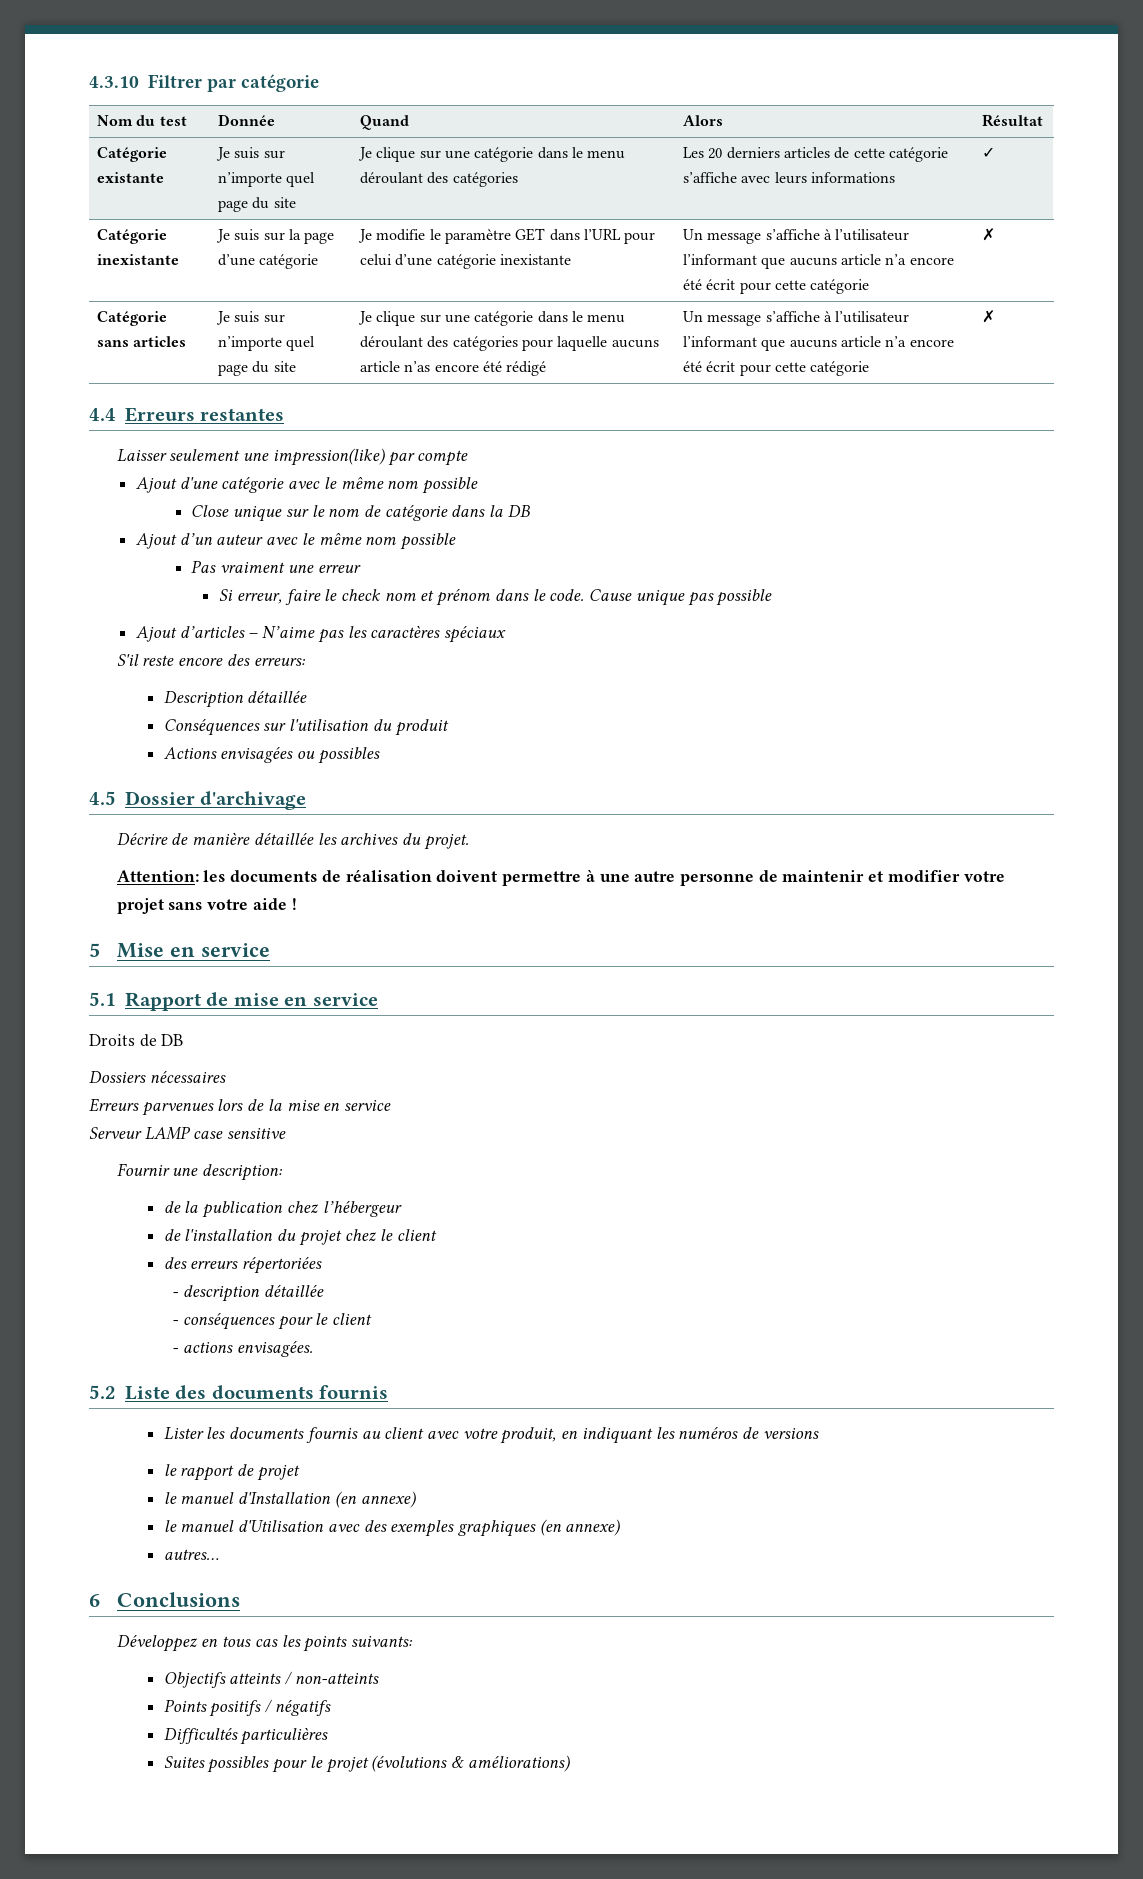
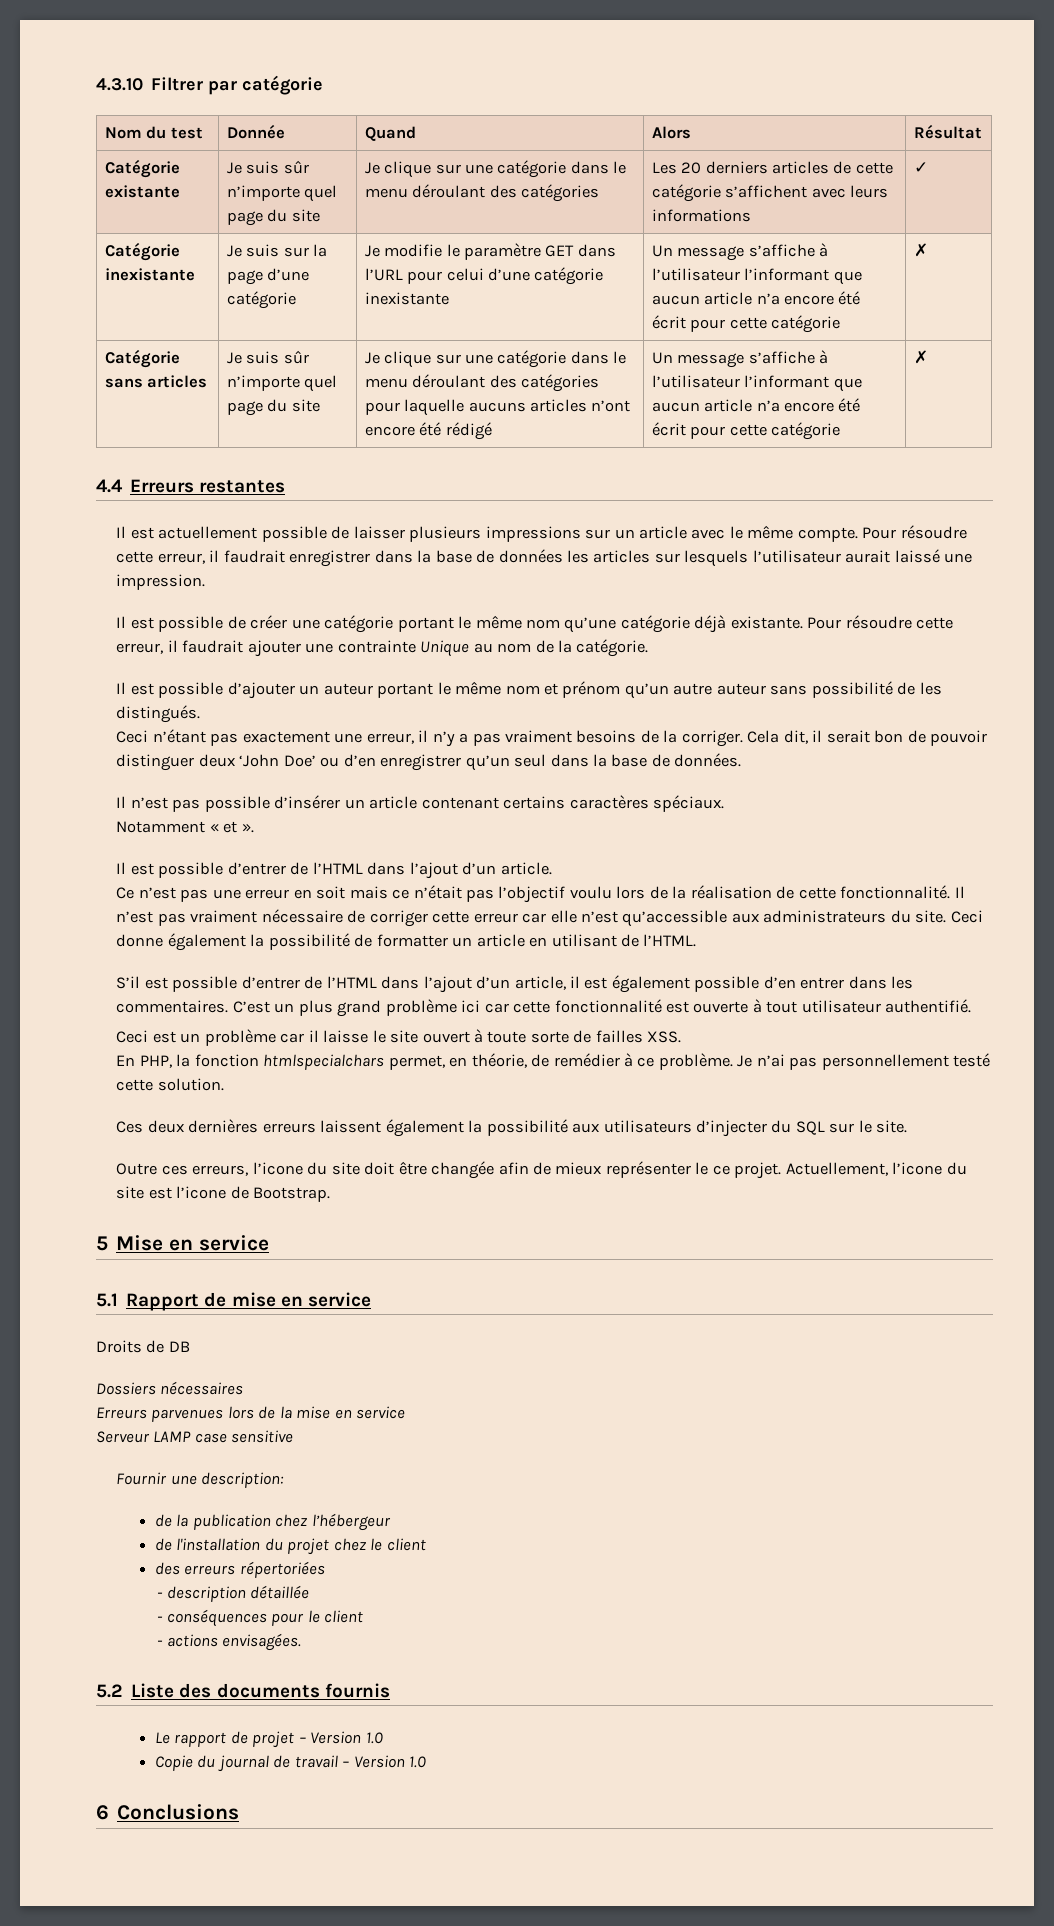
- Catégorie existante | Je suis sur n’importe quel page du site | Je clique sur une catégorie dans le menu déroulant des catégories | Les 20 derniers articles de cette catégorie s’affiche avec leurs informations | ✓
+ Catégorie existante | Je suis sûr n’importe quel page du site | Je clique sur une catégorie dans le menu déroulant des catégories | Les 20 derniers articles de cette catégorie s’affichent avec leurs informations | ✓
- Catégorie inexistante | Je suis sur la page d’une catégorie | Je modifie le paramètre GET dans l’URL pour celui d’une catégorie inexistante | Un message s’affiche à l’utilisateur l’informant que aucuns article n’a encore été écrit pour cette catégorie | ✗
+ Catégorie inexistante | Je suis sur la page d’une catégorie | Je modifie le paramètre GET dans l’URL pour celui d’une catégorie inexistante | Un message s’affiche à l’utilisateur l’informant que aucun article n’a encore été écrit pour cette catégorie | ✗
- Catégorie sans articles | Je suis sur n’importe quel page du site
+ Catégorie sans articles | Je suis sûr n’importe quel page du site
- Je clique sur une catégorie dans le menu déroulant des catégories pour laquelle aucuns article n’as encore été rédigé | Un message s’affiche à l’utilisateur l’informant que aucuns article n’a encore été écrit pour cette catégorie
+ Je clique sur une catégorie dans le menu déroulant des catégories pour laquelle aucuns articles n’ont encore été rédigé | Un message s’affiche à l’utilisateur l’informant que aucun article n’a encore été écrit pour cette catégorie
- Laisser seulement une impression(like) par compte
- Ajout d'une catégorie avec le même nom possible
- Close unique sur le nom de catégorie dans la DB
- Ajout d’un auteur avec le même nom possible
- Pas vraiment une erreur
- Si erreur, faire le check nom et prénom dans le code. Cause unique pas possible
- Ajout d’articles – N’aime pas les caractères spéciaux
- S'il reste encore des erreurs:
- Description détaillée
- Conséquences sur l'utilisation du produit
- Actions envisagées ou possibles
- 4.5 Dossier d'archivage
- Décrire de manière détaillée les archives du projet.
- Attention: les documents de réalisation doivent permettre à une autre personne de maintenir et modifier votre projet sans votre aide !
+ Il est actuellement possible de laisser plusieurs impressions sur un article avec le même compte. Pour résoudre cette erreur, il faudrait enregistrer dans la base de données les articles sur lesquels l’utilisateur aurait laissé une impression.
+ Il est possible de créer une catégorie portant le même nom qu’une catégorie déjà existante. Pour résoudre cette erreur, il faudrait ajouter une contrainte Unique au nom de la catégorie.
+ Il est possible d’ajouter un auteur portant le même nom et prénom qu’un autre auteur sans possibilité de les distingués.
+ Ceci n’étant pas exactement une erreur, il n’y a pas vraiment besoins de la corriger. Cela dit, il serait bon de pouvoir distinguer deux ‘John Doe’ ou d’en enregistrer qu’un seul dans la base de données.
+ Il n’est pas possible d’insérer un article contenant certains caractères spéciaux.
+ Notamment « et ».
+ Il est possible d’entrer de l’HTML dans l’ajout d’un article.
+ Ce n’est pas une erreur en soit mais ce n’était pas l’objectif voulu lors de la réalisation de cette fonctionnalité. Il n’est pas vraiment nécessaire de corriger cette erreur car elle n’est qu’accessible aux administrateurs du site. Ceci donne également la possibilité de formatter un article en utilisant de l’HTML.
+ S’il est possible d’entrer de l’HTML dans l’ajout d’un article, il est également possible d’en entrer dans les commentaires. C’est un plus grand problème ici car cette fonctionnalité est ouverte à tout utilisateur authentifié.
+ Ceci est un problème car il laisse le site ouvert à toute sorte de failles XSS.
+ En PHP, la fonction htmlspecialchars permet, en théorie, de remédier à ce problème. Je n’ai pas personnellement testé cette solution.
+ Ces deux dernières erreurs laissent également la possibilité aux utilisateurs d’injecter du SQL sur le site.
+ Outre ces erreurs, l’icone du site doit être changée afin de mieux représenter le ce projet. Actuellement, l’icone du site est l’icone de Bootstrap.
- Lister les documents fournis au client avec votre produit, en indiquant les numéros de versions
- le rapport de projet
- le manuel d'Installation (en annexe)
- le manuel d'Utilisation avec des exemples graphiques (en annexe)
- autres…
+ Le rapport de projet – Version 1.0
+ Copie du journal de travail – Version 1.0
  6 Conclusions
- Développez en tous cas les points suivants:
- Objectifs atteints / non-atteints
- Points positifs / négatifs
- Difficultés particulières
- Suites possibles pour le projet (évolutions & améliorations)

